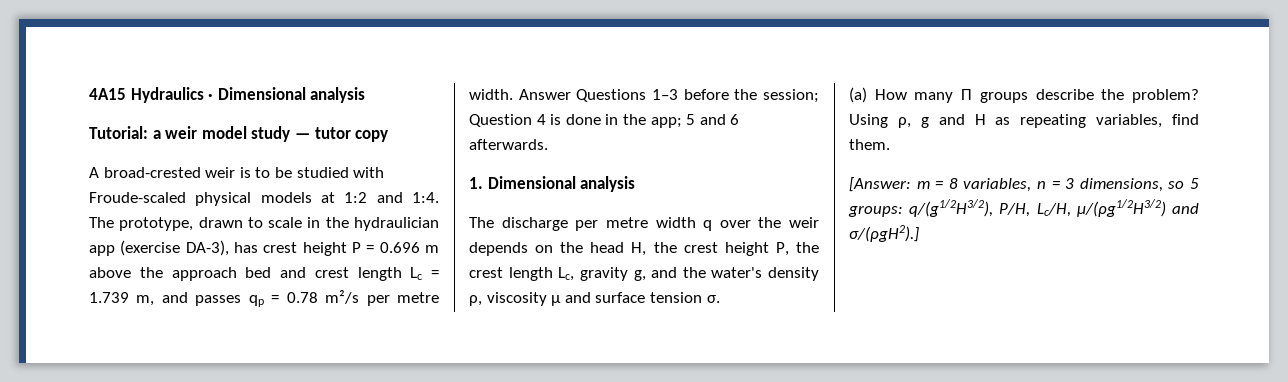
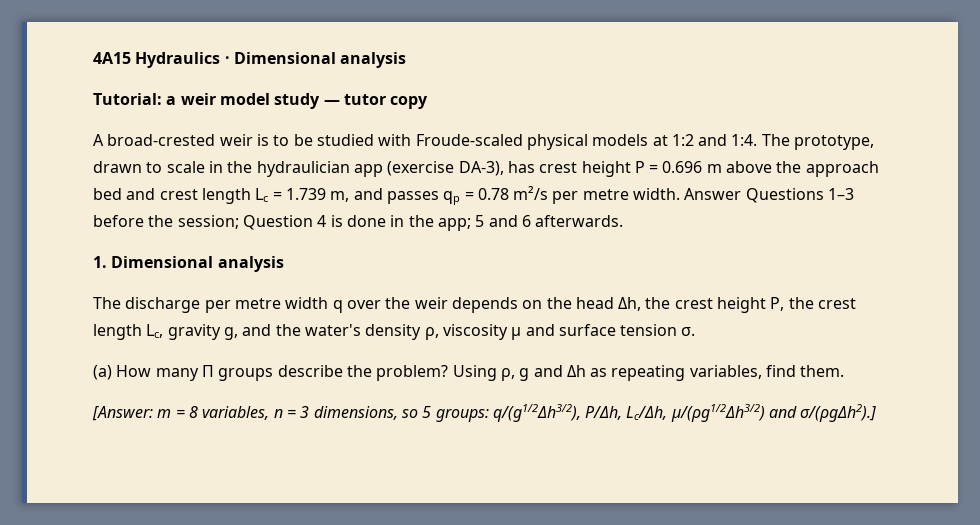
- The discharge per metre width q over the weir depends on the head H, the crest height P, the crest length Lc, gravity g, and the water's density ρ, viscosity μ and surface tension σ.
+ The discharge per metre width q over the weir depends on the head Δh, the crest height P, the crest length Lc, gravity g, and the water's density ρ, viscosity μ and surface tension σ.
- Using ρ, g and H as repeating variables, find them.
+ Using ρ, g and Δh as repeating variables, find them.
- [Answer: m = 8 variables, n = 3 dimensions, so 5 groups: q/(g1/2H3/2), P/H, Lc/H, μ/(ρg1/2H3/2) and σ/(ρgH2).]
+ [Answer: m = 8 variables, n = 3 dimensions, so 5 groups: q/(g1/2Δh3/2), P/Δh, Lc/Δh, μ/(ρg1/2Δh3/2) and σ/(ρgΔh2).]

